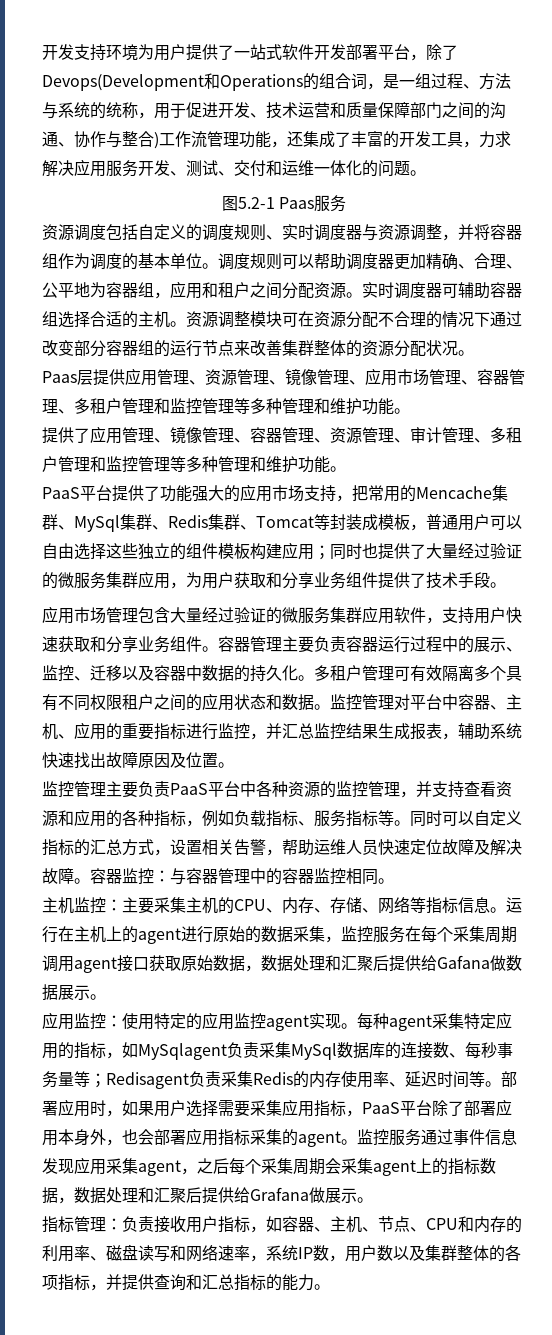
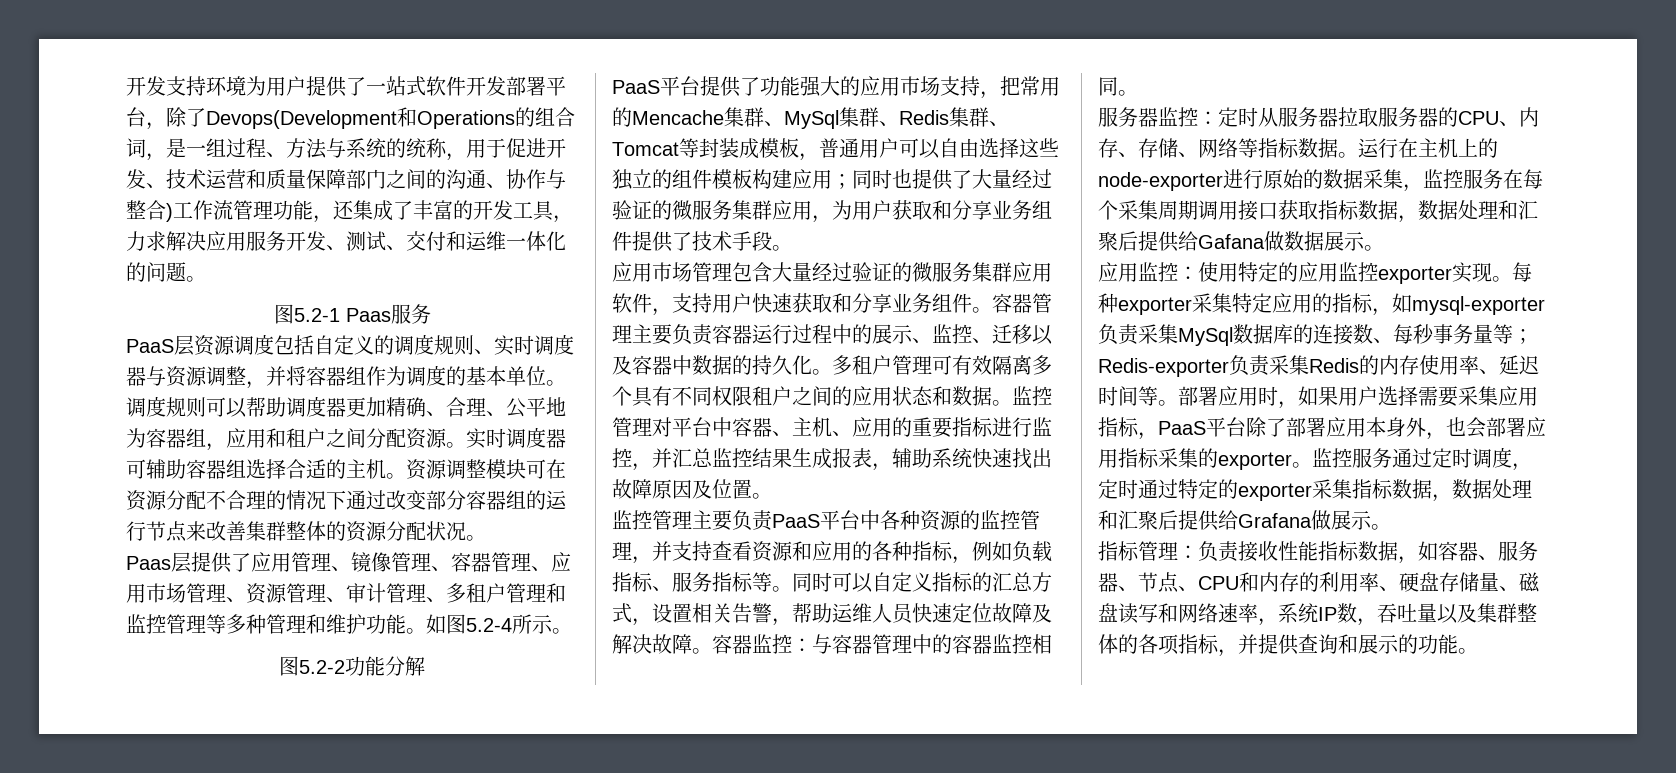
- 资源调度包括自定义的调度规则、实时调度器与资源调整，并将容器组作为调度的基本单位。
+ PaaS层资源调度包括自定义的调度规则、实时调度器与资源调整，并将容器组作为调度的基本单位。
- Paas层提供应用管理、资源管理、镜像管理、应用市场管理、容器管理、多租户管理和监控管理等多种管理和维护功能。
- 提供了应用管理、镜像管理、容器管理、资源管理、审计管理、多租户管理和监控管理等多种管理和维护功能。
+ Paas层提供了应用管理、镜像管理、容器管理、应用市场管理、资源管理、审计管理、多租户管理和监控管理等多种管理和维护功能。如图5.2-4所示。
+ 图5.2-2功能分解
- 主机监控：主要采集主机的CPU、内存、存储、网络等指标信息。
+ 服务器监控：定时从服务器拉取服务器的CPU、内存、存储、网络等指标数据。
- 运行在主机上的agent进行原始的数据采集，监控服务在每个采集周期调用agent接口获取原始数据，数据处理和汇聚后提供给Gafana做数据展示。
+ 运行在主机上的node-exporter进行原始的数据采集，监控服务在每个采集周期调用接口获取指标数据，数据处理和汇聚后提供给Gafana做数据展示。
- 应用监控：使用特定的应用监控agent实现。
+ 应用监控：使用特定的应用监控exporter实现。
- 每种agent采集特定应用的指标，如MySqlagent负责采集MySql数据库的连接数、每秒事务量等；Redisagent负责采集Redis的内存使用率、延迟时间等。
+ 每种exporter采集特定应用的指标，如mysql-exporter负责采集MySql数据库的连接数、每秒事务量等；Redis-exporter负责采集Redis的内存使用率、延迟时间等。
- 部署应用时，如果用户选择需要采集应用指标，PaaS平台除了部署应用本身外，也会部署应用指标采集的agent。
+ 部署应用时，如果用户选择需要采集应用指标，PaaS平台除了部署应用本身外，也会部署应用指标采集的exporter。
- 监控服务通过事件信息发现应用采集agent，之后每个采集周期会采集agent上的指标数据，数据处理和汇聚后提供给Grafana做展示。
+ 监控服务通过定时调度，定时通过特定的exporter采集指标数据，数据处理和汇聚后提供给Grafana做展示。
- 指标管理：负责接收用户指标，如容器、主机、节点、CPU和内存的利用率、磁盘读写和网络速率，系统IP数，用户数以及集群整体的各项指标，并提供查询和汇总指标的能力。
+ 指标管理：负责接收性能指标数据，如容器、服务器、节点、CPU和内存的利用率、硬盘存储量、磁盘读写和网络速率，系统IP数，吞吐量以及集群整体的各项指标，并提供查询和展示的功能。

